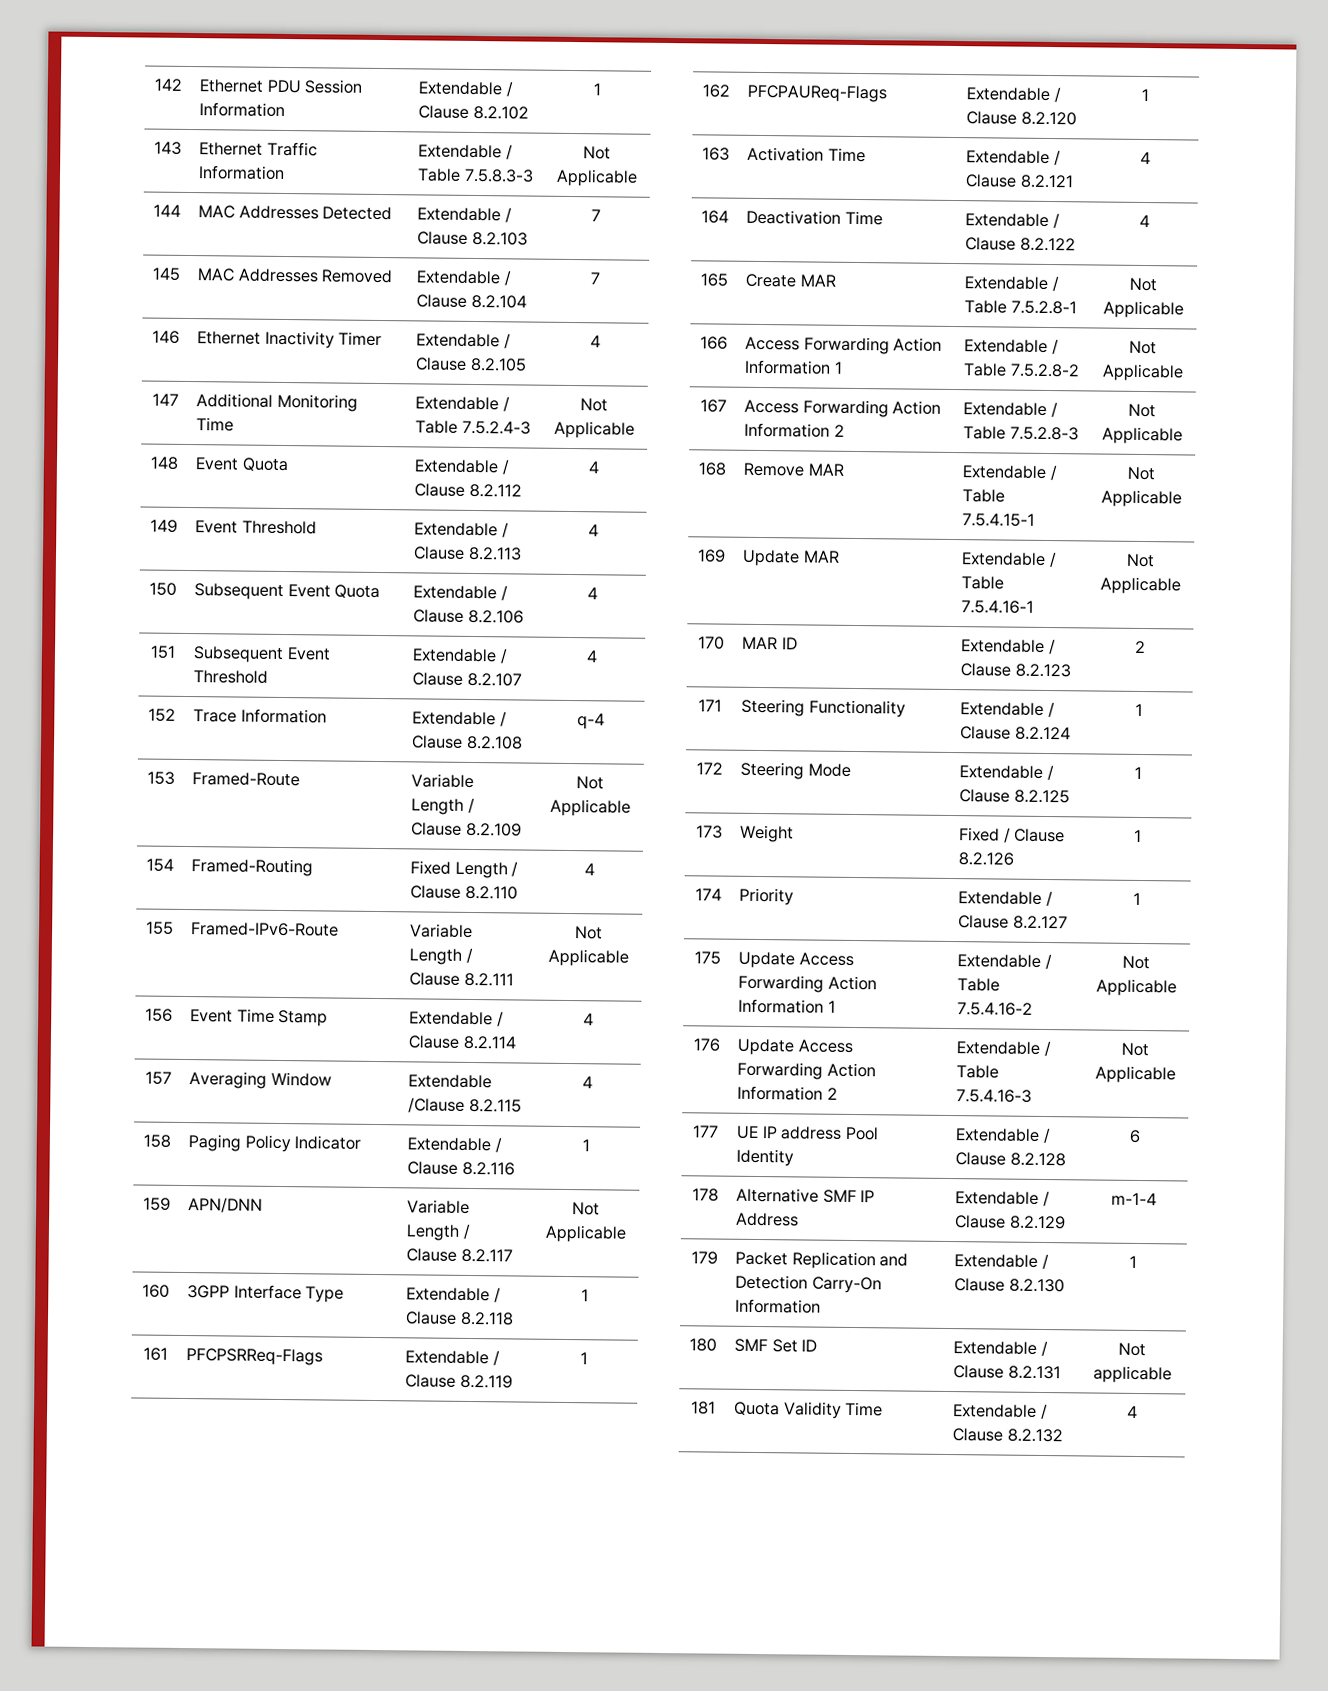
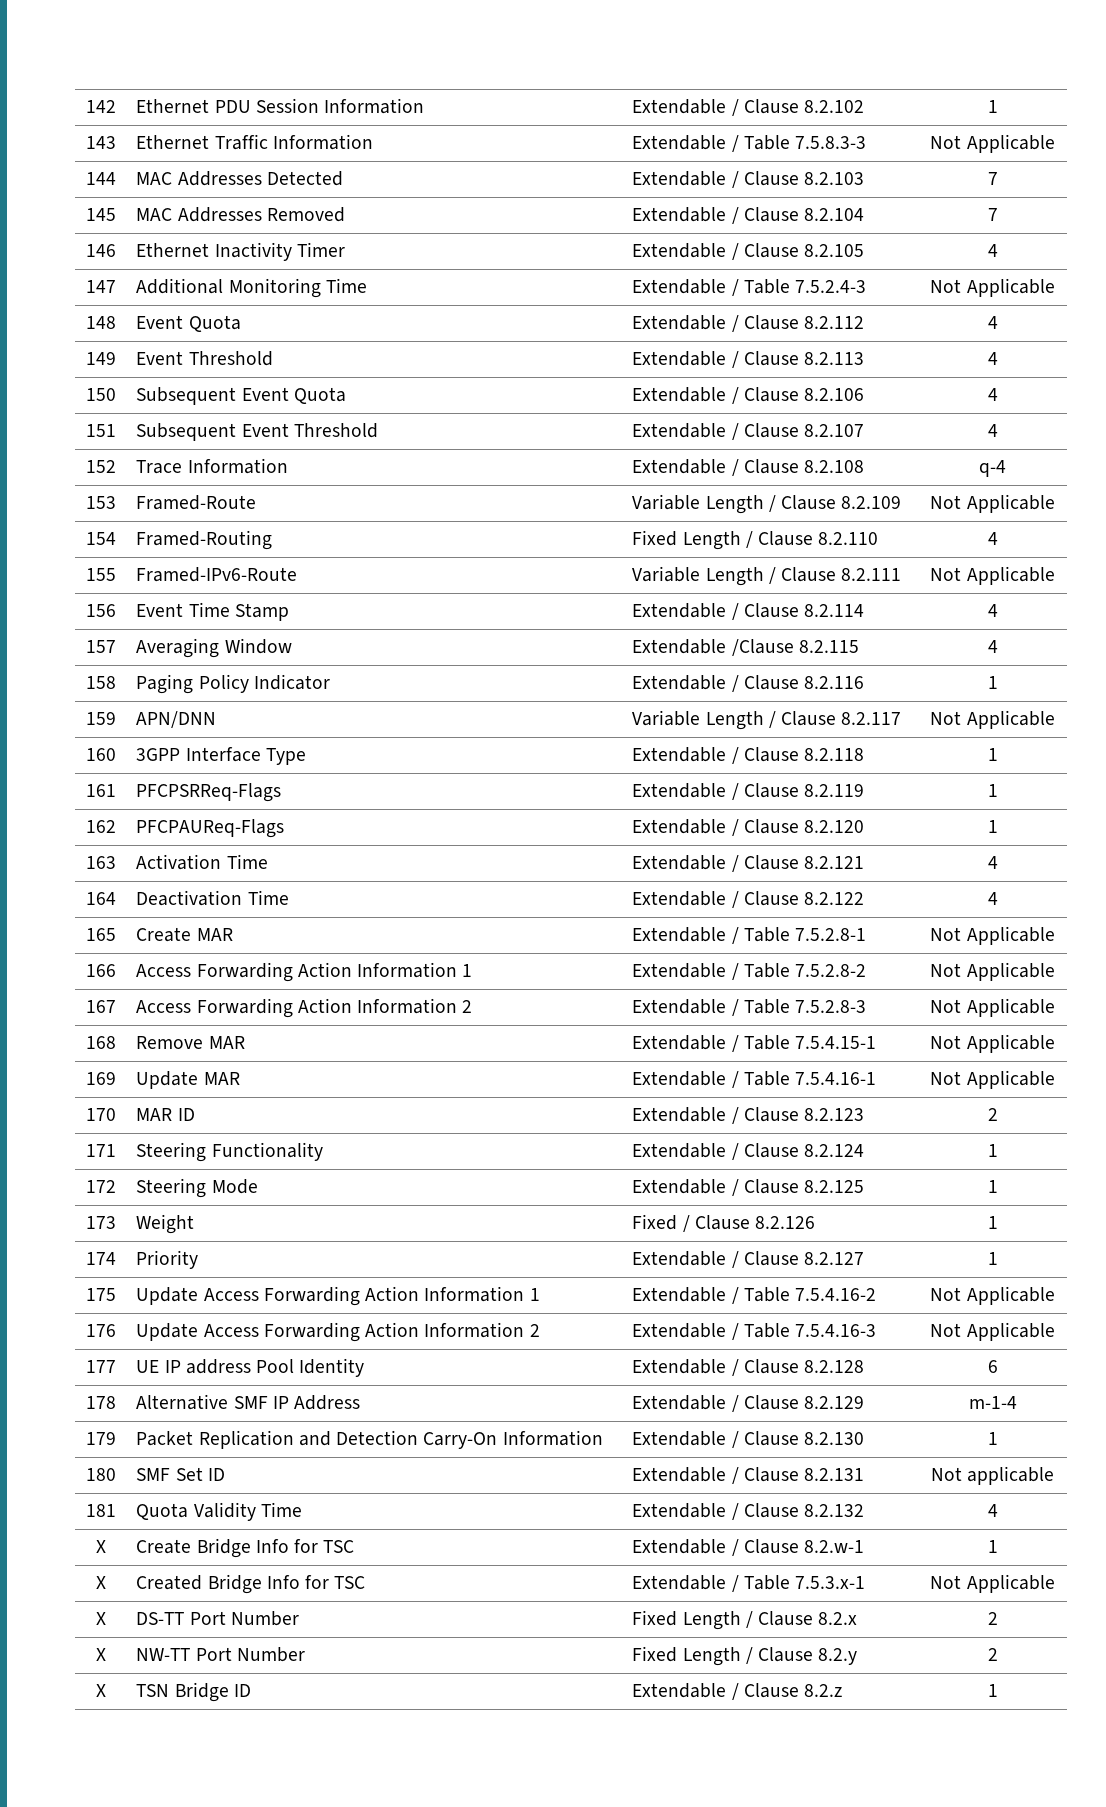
+ X | Create Bridge Info for TSC | Extendable / Clause 8.2.w-1 | 1
+ X | Created Bridge Info for TSC | Extendable / Table 7.5.3.x-1 | Not Applicable
+ X | DS-TT Port Number | Fixed Length / Clause 8.2.x | 2
+ X | NW-TT Port Number | Fixed Length / Clause 8.2.y | 2
+ X | TSN Bridge ID | Extendable / Clause 8.2.z | 1

